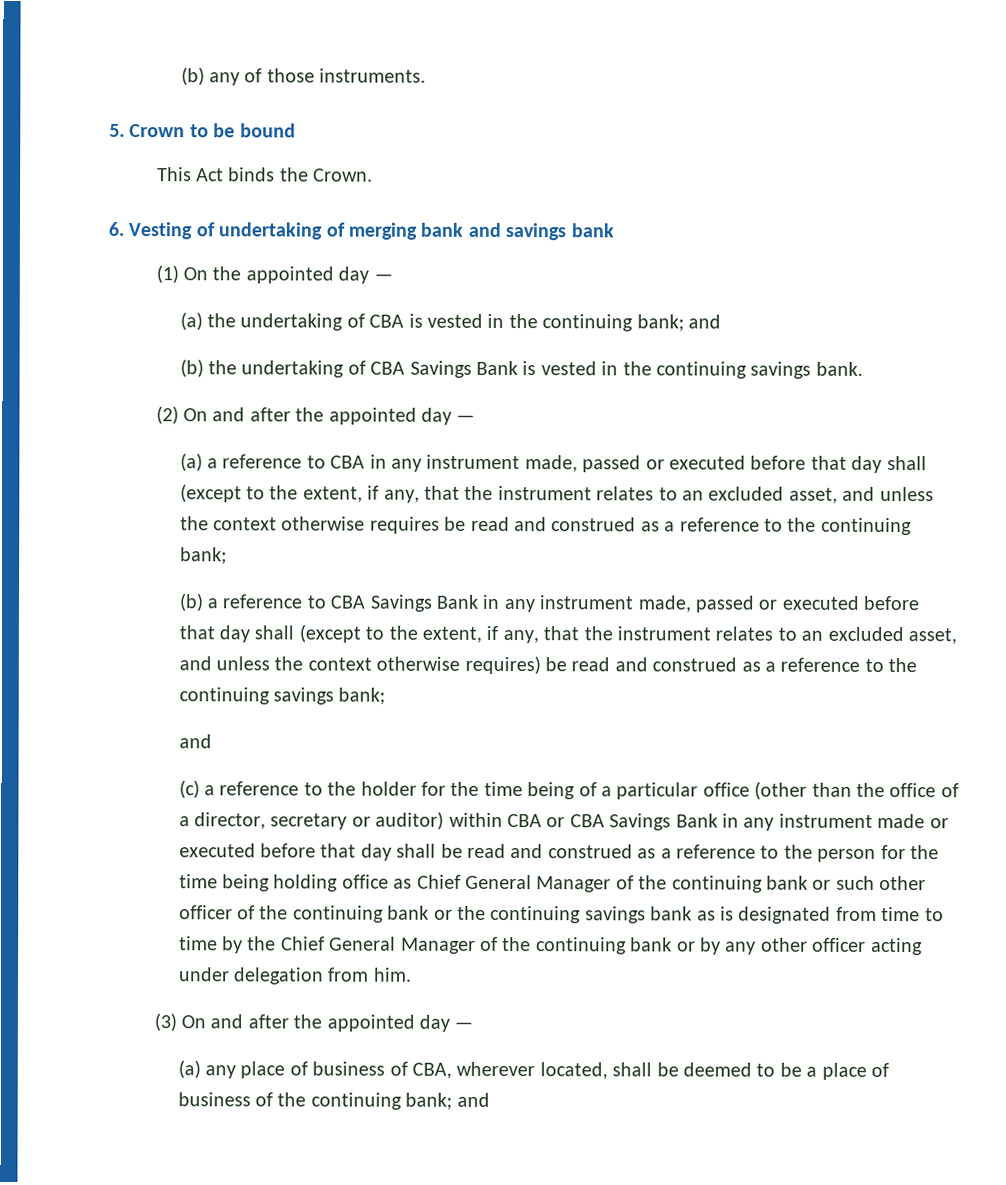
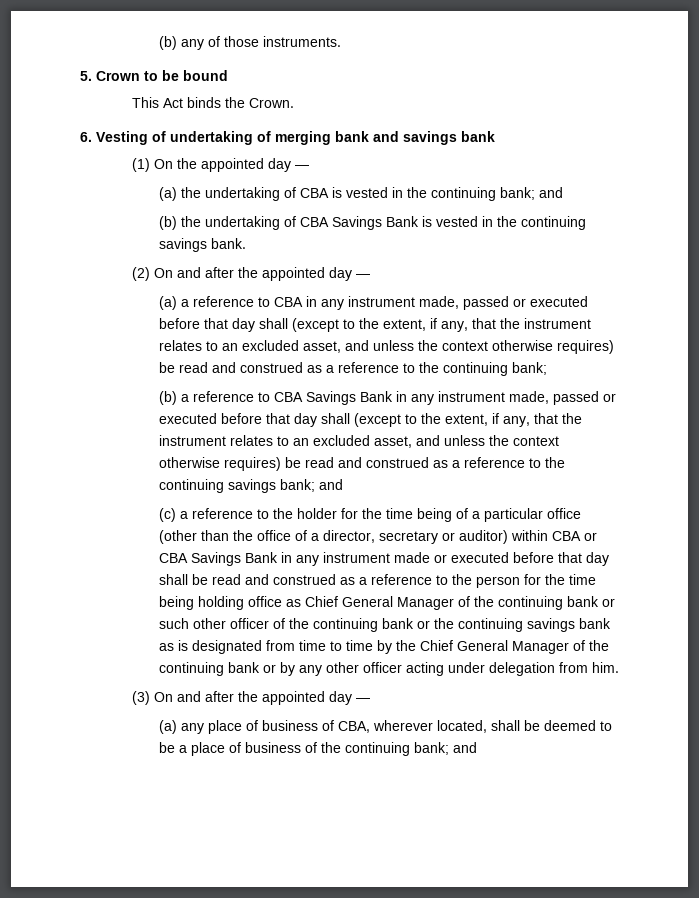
- (a) a reference to CBA in any instrument made, passed or executed before that day shall (except to the extent, if any, that the instrument relates to an excluded asset, and unless the context otherwise requires be read and construed as a reference to the continuing bank;
+ (a) a reference to CBA in any instrument made, passed or executed before that day shall (except to the extent, if any, that the instrument relates to an excluded asset, and unless the context otherwise requires) be read and construed as a reference to the continuing bank;
- (b) a reference to CBA Savings Bank in any instrument made, passed or executed before that day shall (except to the extent, if any, that the instrument relates to an excluded asset, and unless the context otherwise requires) be read and construed as a reference to the continuing savings bank;
- and
+ (b) a reference to CBA Savings Bank in any instrument made, passed or executed before that day shall (except to the extent, if any, that the instrument relates to an excluded asset, and unless the context otherwise requires) be read and construed as a reference to the continuing savings bank; and

